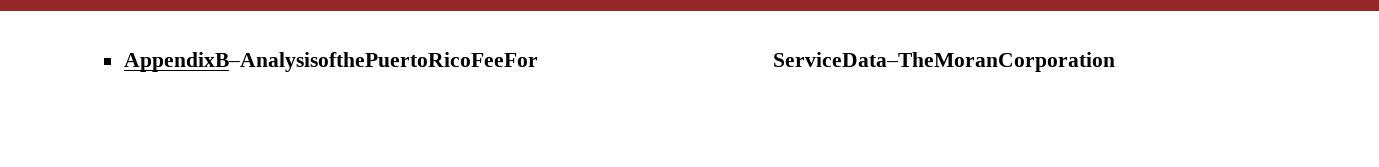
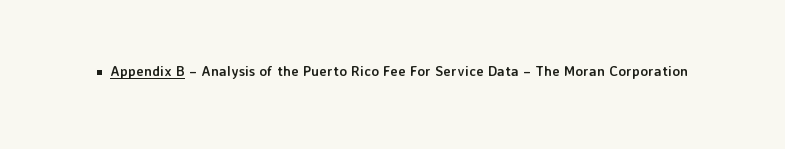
- AppendixB–AnalysisofthePuertoRicoFeeFor ServiceData–TheMoranCorporation
+ Appendix B – Analysis of the Puerto Rico Fee For Service Data – The Moran Corporation

